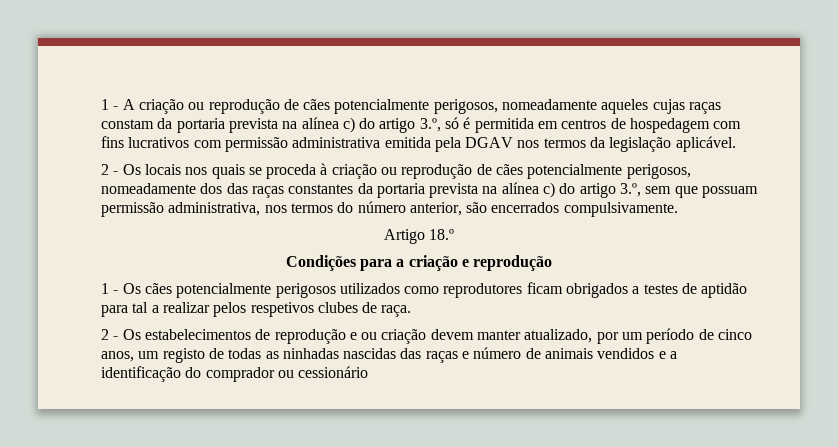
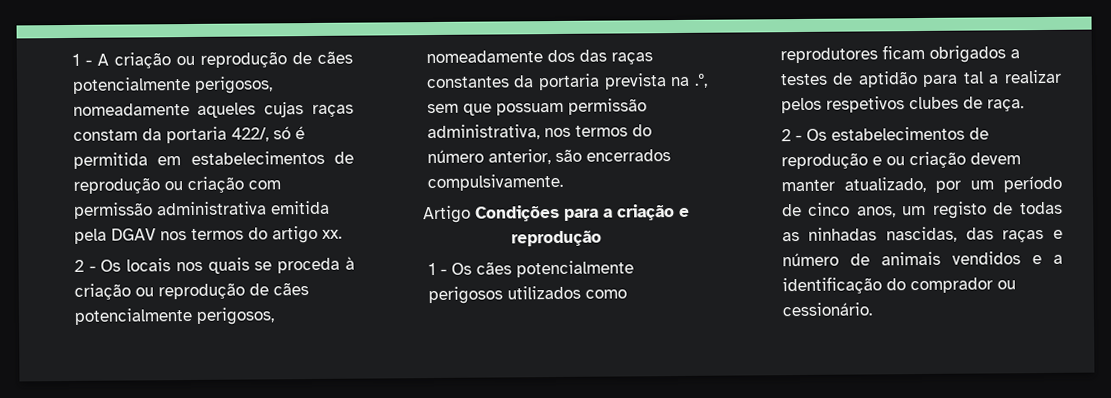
- 1 - A criação ou reprodução de cães potencialmente perigosos, nomeadamente aqueles cujas raças constam da portaria prevista na alínea c) do artigo 3.º, só é permitida em centros de hospedagem com fins lucrativos com permissão administrativa emitida pela DGAV nos termos da legislação aplicável.
+ 1 - A criação ou reprodução de cães potencialmente perigosos, nomeadamente aqueles cujas raças constam da portaria 422/, só é permitida em estabelecimentos de reprodução ou criação com permissão administrativa emitida pela DGAV nos termos do artigo xx.
- 2 - Os locais nos quais se proceda à criação ou reprodução de cães potencialmente perigosos, nomeadamente dos das raças constantes da portaria prevista na alínea c) do artigo 3.º, sem que possuam permissão administrativa, nos termos do número anterior, são encerrados compulsivamente.
+ 2 - Os locais nos quais se proceda à criação ou reprodução de cães potencialmente perigosos, nomeadamente dos das raças constantes da portaria prevista na .º, sem que possuam permissão administrativa, nos termos do número anterior, são encerrados compulsivamente.
- Artigo 18.º
- Condições para a criação e reprodução
+ Artigo Condições para a criação e reprodução
- 2 - Os estabelecimentos de reprodução e ou criação devem manter atualizado, por um período de cinco anos, um registo de todas as ninhadas nascidas das raças e número de animais vendidos e a identificação do comprador ou cessionário
+ 2 - Os estabelecimentos de reprodução e ou criação devem manter atualizado, por um período de cinco anos, um registo de todas as ninhadas nascidas, das raças e número de animais vendidos e a identificação do comprador ou cessionário.

